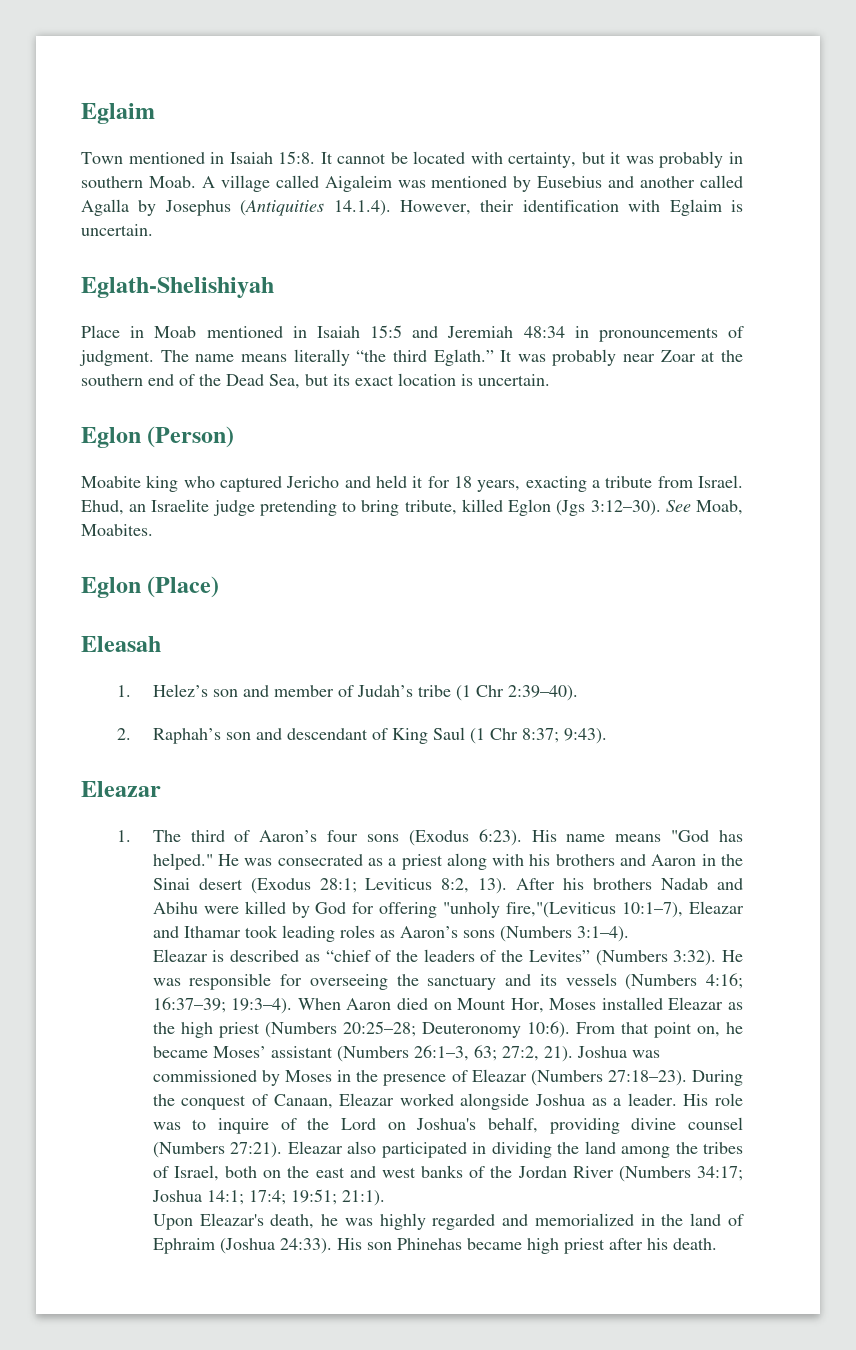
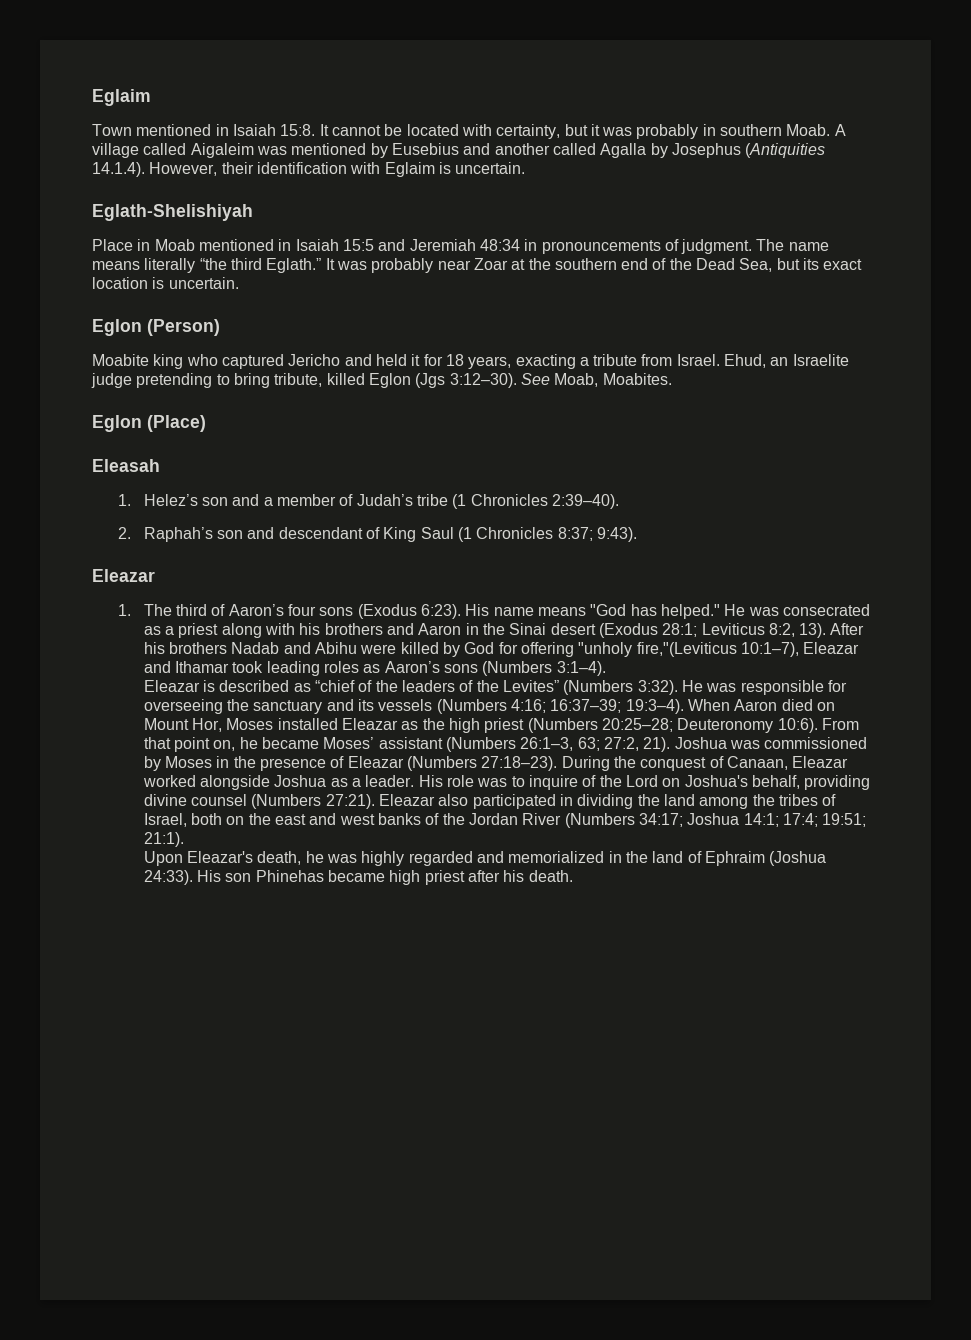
- 1. Helez’s son and member of Judah’s tribe (1 Chr 2:39–40).
+ 1. Helez’s son and a member of Judah’s tribe (1 Chronicles 2:39–40).
- 2. Raphah’s son and descendant of King Saul (1 Chr 8:37; 9:43).
+ 2. Raphah’s son and descendant of King Saul (1 Chronicles 8:37; 9:43).

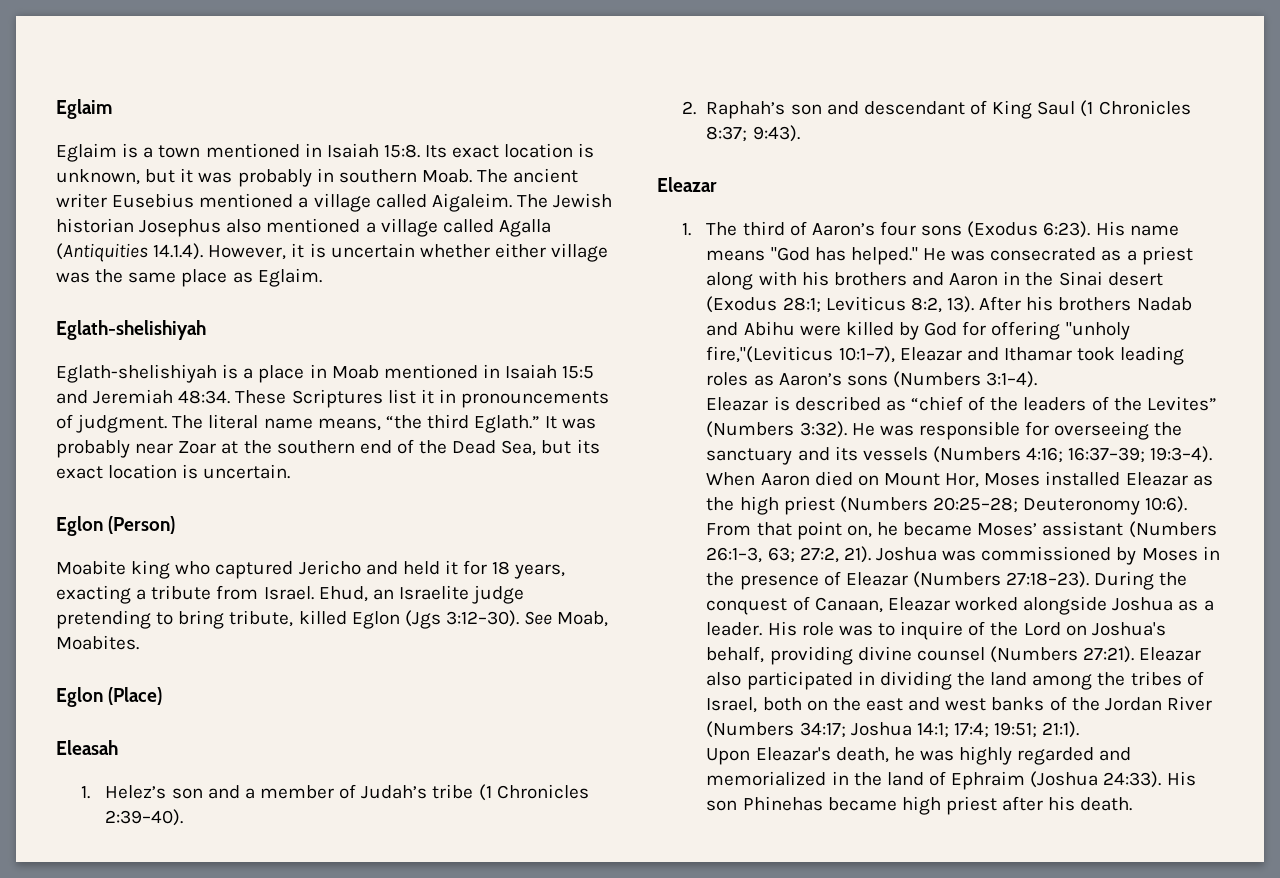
- Town mentioned in Isaiah 15:8. It cannot be located with certainty, but it was probably in southern Moab.
+ Eglaim is a town mentioned in Isaiah 15:8. Its exact location is unknown, but it was probably in southern Moab.
- A village called Aigaleim was mentioned by Eusebius and another called Agalla by Josephus (Antiquities 14.1.4). However, their identification with Eglaim is uncertain.
- Eglath-Shelishiyah
- Place in Moab mentioned in Isaiah 15:5 and Jeremiah 48:34 in pronouncements of judgment.
+ The ancient writer Eusebius mentioned a village called Aigaleim. The Jewish historian Josephus also mentioned a village called Agalla (Antiquities 14.1.4). However, it is uncertain whether either village was the same place as Eglaim.
+ Eglath-shelishiyah
+ Eglath-shelishiyah is a place in Moab mentioned in Isaiah 15:5 and Jeremiah 48:34. These Scriptures list it in pronouncements of judgment.
- The name means literally “the third Eglath.”
+ The literal name means, “the third Eglath.”

